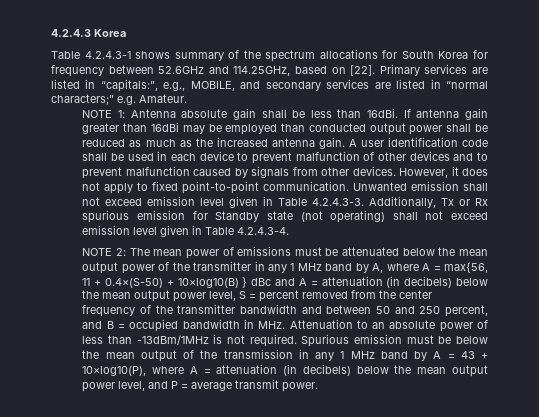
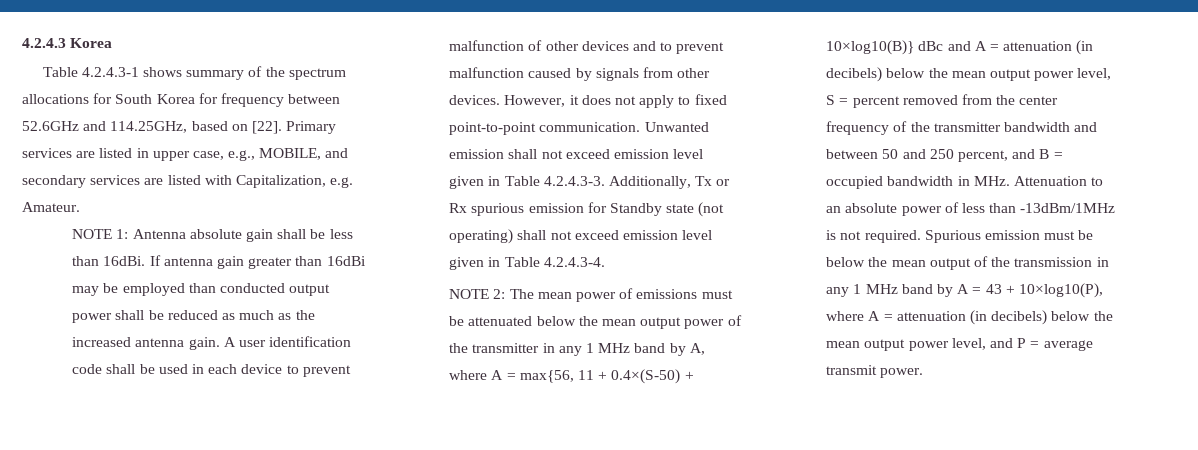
- Primary services are listed in “capitals:”, e.g., MOBILE, and secondary services are listed in “normal characters;” e.g. Amateur.
+ Primary services are listed in upper case, e.g., MOBILE, and secondary services are listed with Capitalization, e.g. Amateur.
- The mean power of emissions must be attenuated below the mean output power of the transmitter in any 1 MHz band by A, where A = max{56, 11 + 0.4×(S-50) + 10×log10(B) } dBc and A = attenuation (in decibels) below the mean output power level, S = percent removed from the center frequency of the transmitter bandwidth and between 50 and 250 percent, and B = occupied bandwidth in MHz. Attenuation to an absolute power of less than -13dBm/1MHz is not required.
+ The mean power of emissions must be attenuated below the mean output power of the transmitter in any 1 MHz band by A, where A = max{56, 11 + 0.4×(S-50) + 10×log10(B)} dBc and A = attenuation (in decibels) below the mean output power level, S = percent removed from the center frequency of the transmitter bandwidth and between 50 and 250 percent, and B = occupied bandwidth in MHz. Attenuation to an absolute power of less than -13dBm/1MHz is not required.

